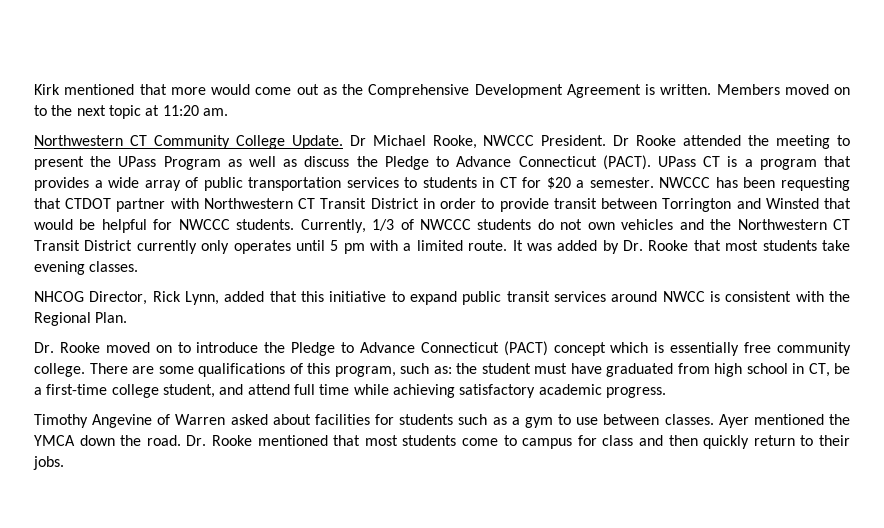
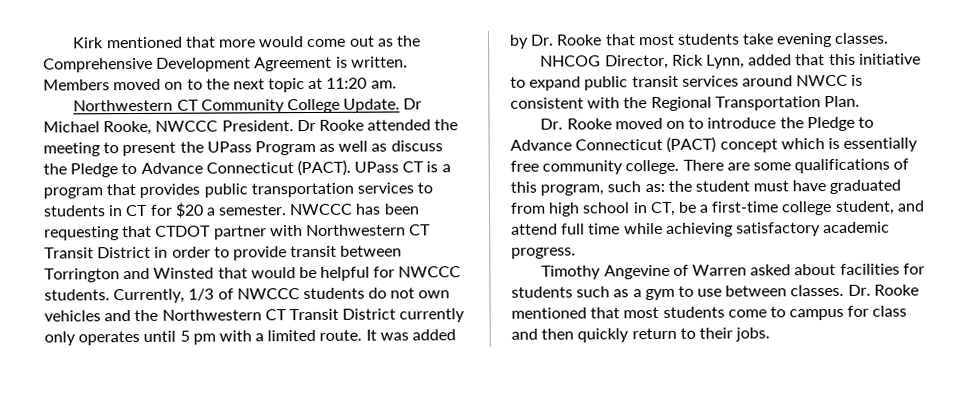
- UPass CT is a program that provides a wide array of public transportation services to students in CT for $20 a semester.
+ UPass CT is a program that provides public transportation services to students in CT for $20 a semester.
- NHCOG Director, Rick Lynn, added that this initiative to expand public transit services around NWCC is consistent with the Regional Plan.
+ NHCOG Director, Rick Lynn, added that this initiative to expand public transit services around NWCC is consistent with the Regional Transportation Plan.
- Ayer mentioned the YMCA down the road.

